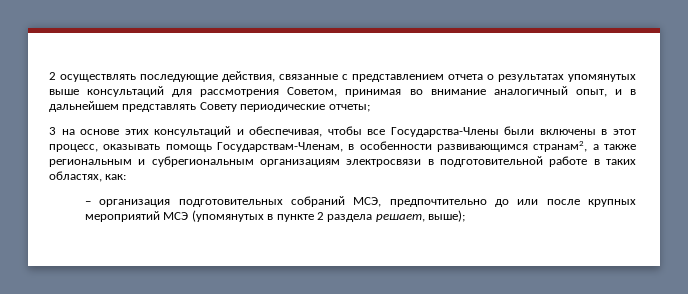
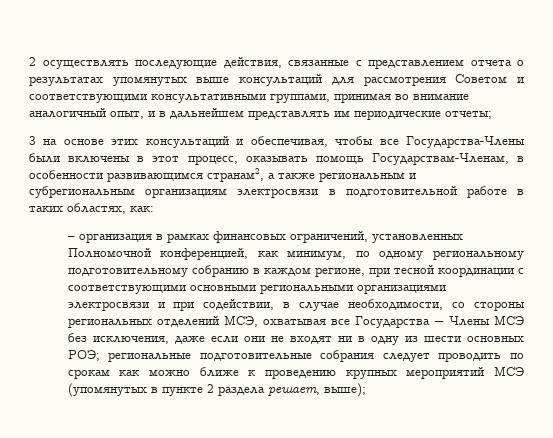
- 2 осуществлять последующие действия, связанные с представлением отчета о результатах упомянутых выше консультаций для рассмотрения Советом, принимая во внимание аналогичный опыт, и в дальнейшем представлять Совету периодические отчеты;
+ 2 осуществлять последующие действия, связанные с представлением отчета о результатах упомянутых выше консультаций для рассмотрения Советом и соответствующими консультативными группами, принимая во внимание аналогичный опыт, и в дальнейшем представлять им периодические отчеты;
- – организация подготовительных собраний МСЭ, предпочтительно до или после крупных мероприятий МСЭ (упомянутых в пункте 2 раздела решает, выше);
+ – организация в рамках финансовых ограничений, установленных Полномочной конференцией, как минимум, по одному региональному подготовительному собранию в каждом регионе, при тесной координации с соответствующими основными региональными организациями электросвязи и при содействии, в случае необходимости, со стороны региональных отделений МСЭ, охватывая все Государства − Члены МСЭ без исключения, даже если они не входят ни в одну из шести основных РОЭ; региональные подготовительные собрания следует проводить по срокам как можно ближе к проведению крупных мероприятий МСЭ (упомянутых в пункте 2 раздела решает, выше);

